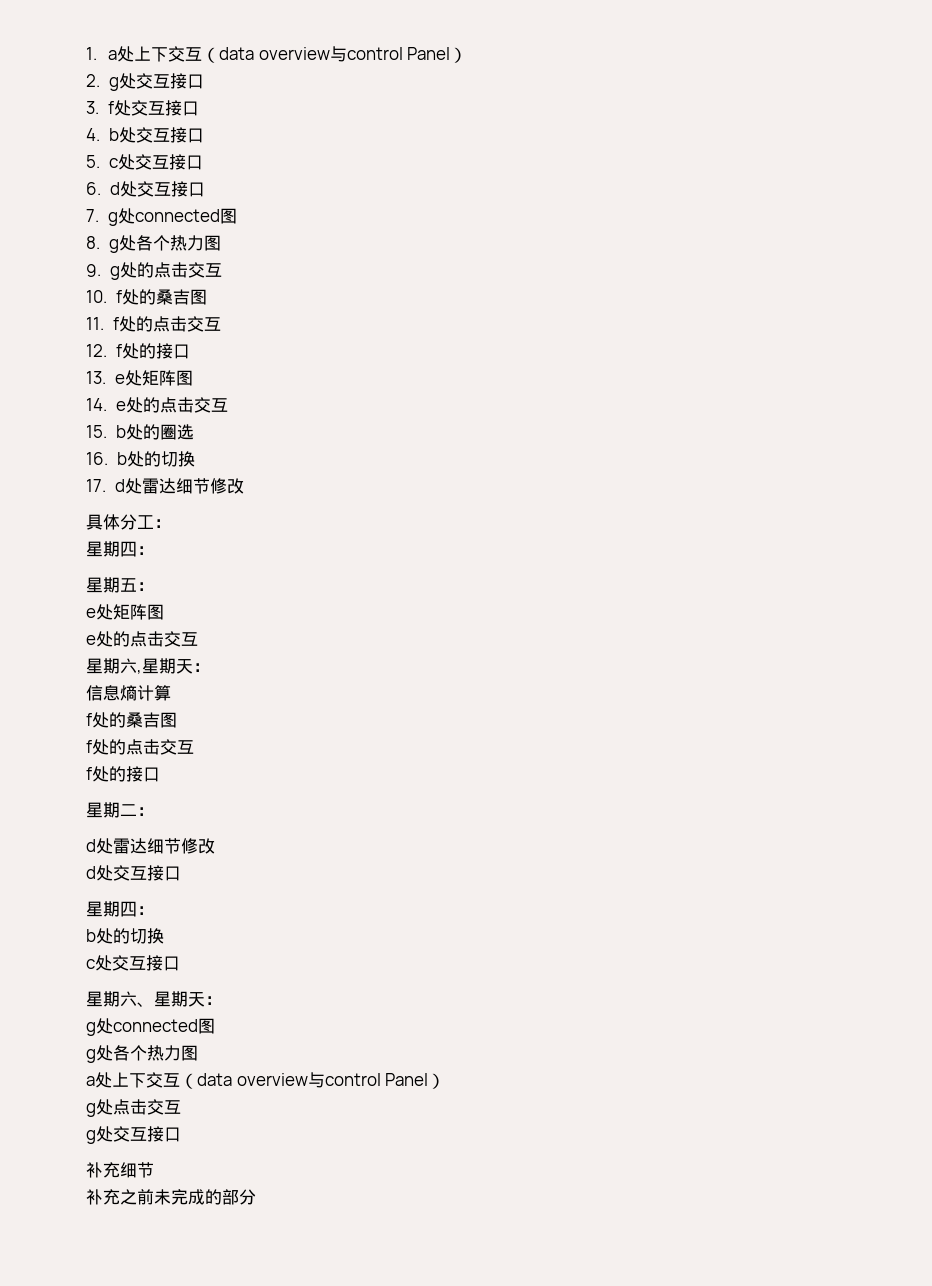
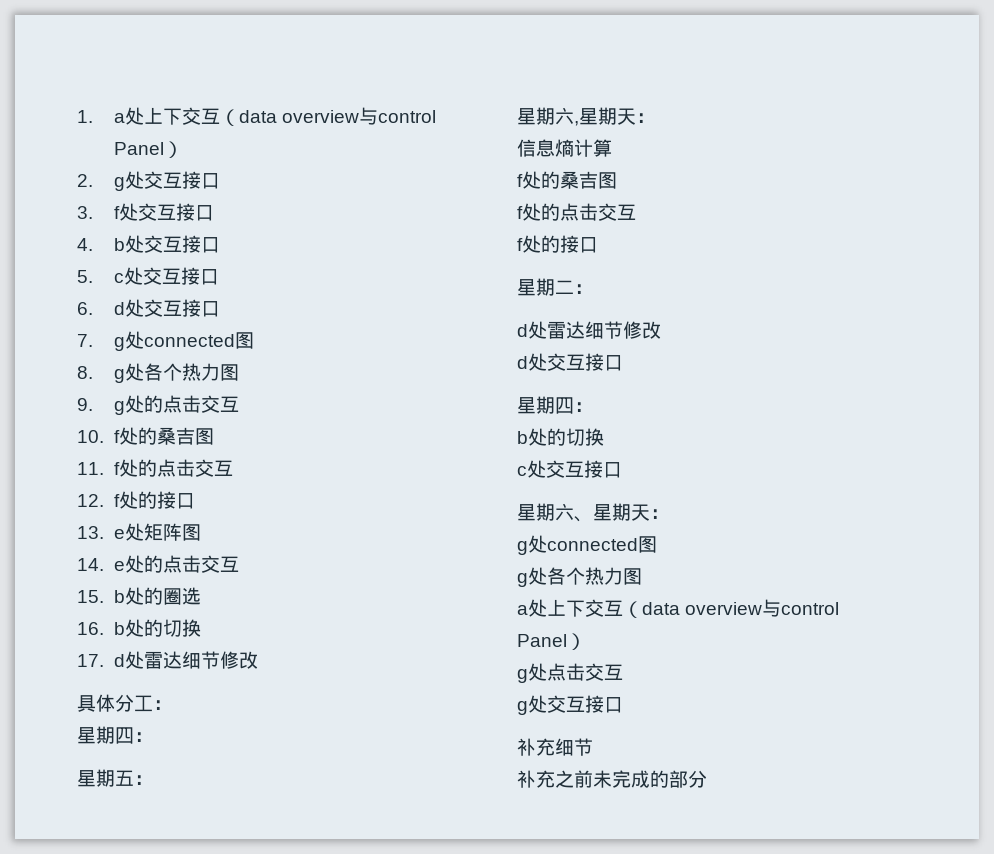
  星期五：
- e处矩阵图
- e处的点击交互

